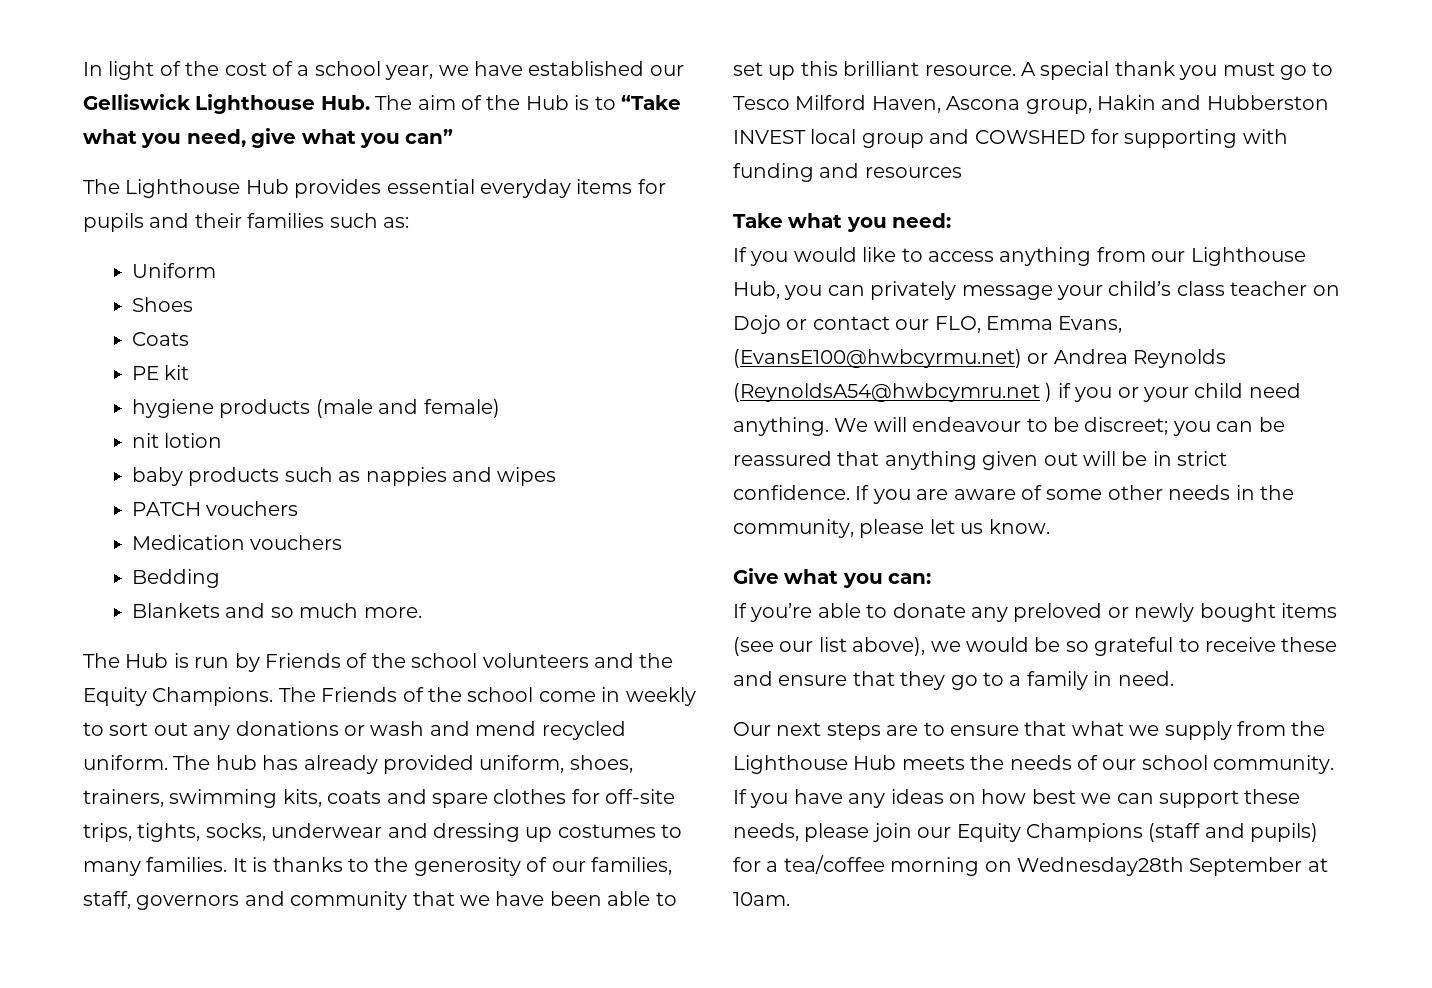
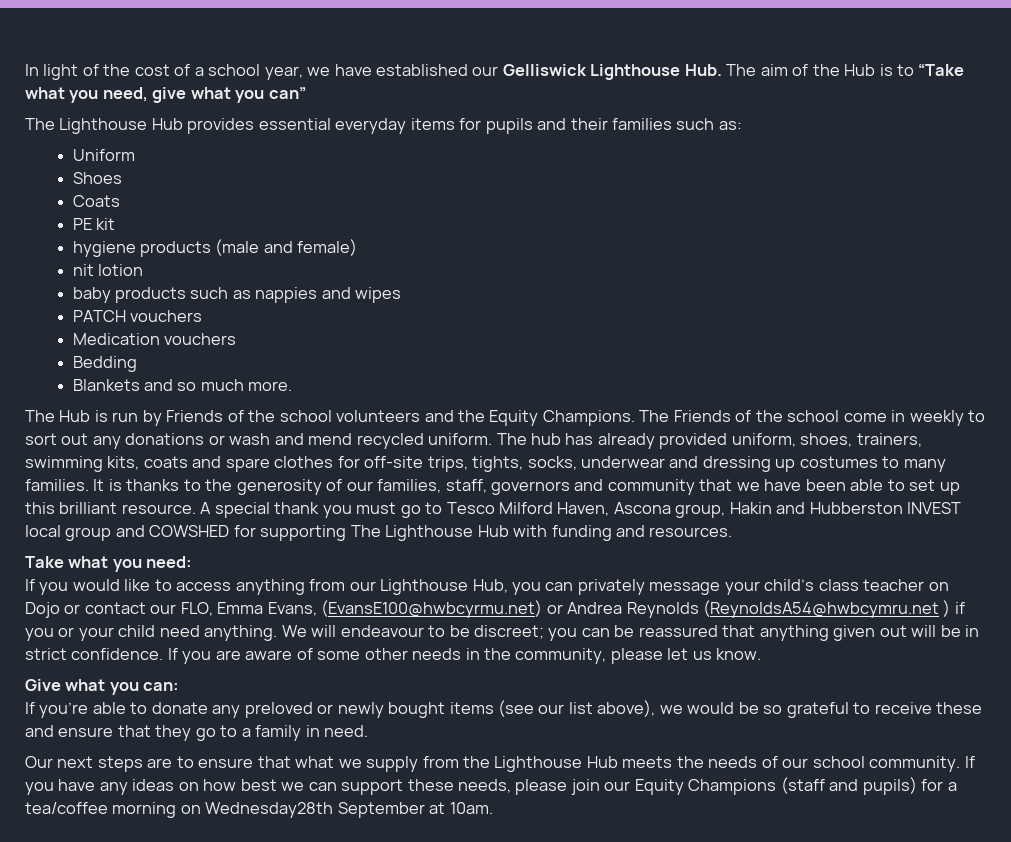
- A special thank you must go to Tesco Milford Haven, Ascona group, Hakin and Hubberston INVEST local group and COWSHED for supporting with funding and resources
+ A special thank you must go to Tesco Milford Haven, Ascona group, Hakin and Hubberston INVEST local group and COWSHED for supporting The Lighthouse Hub with funding and resources.

